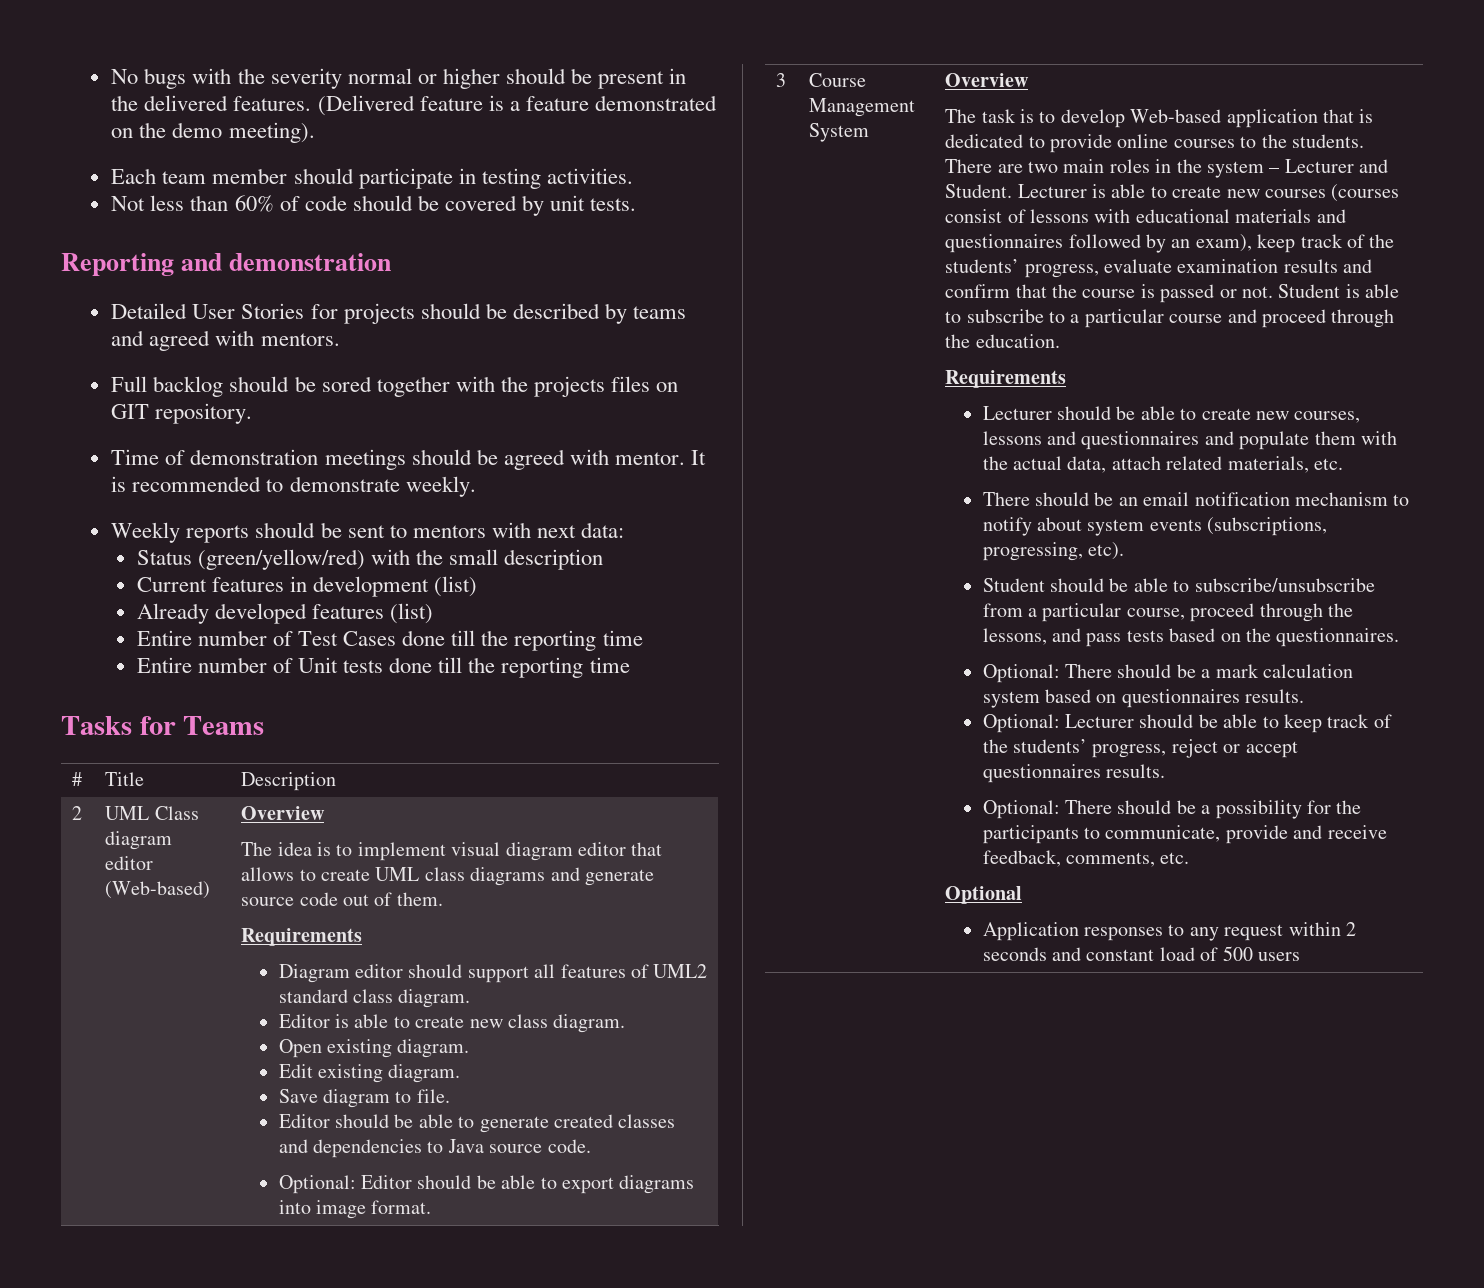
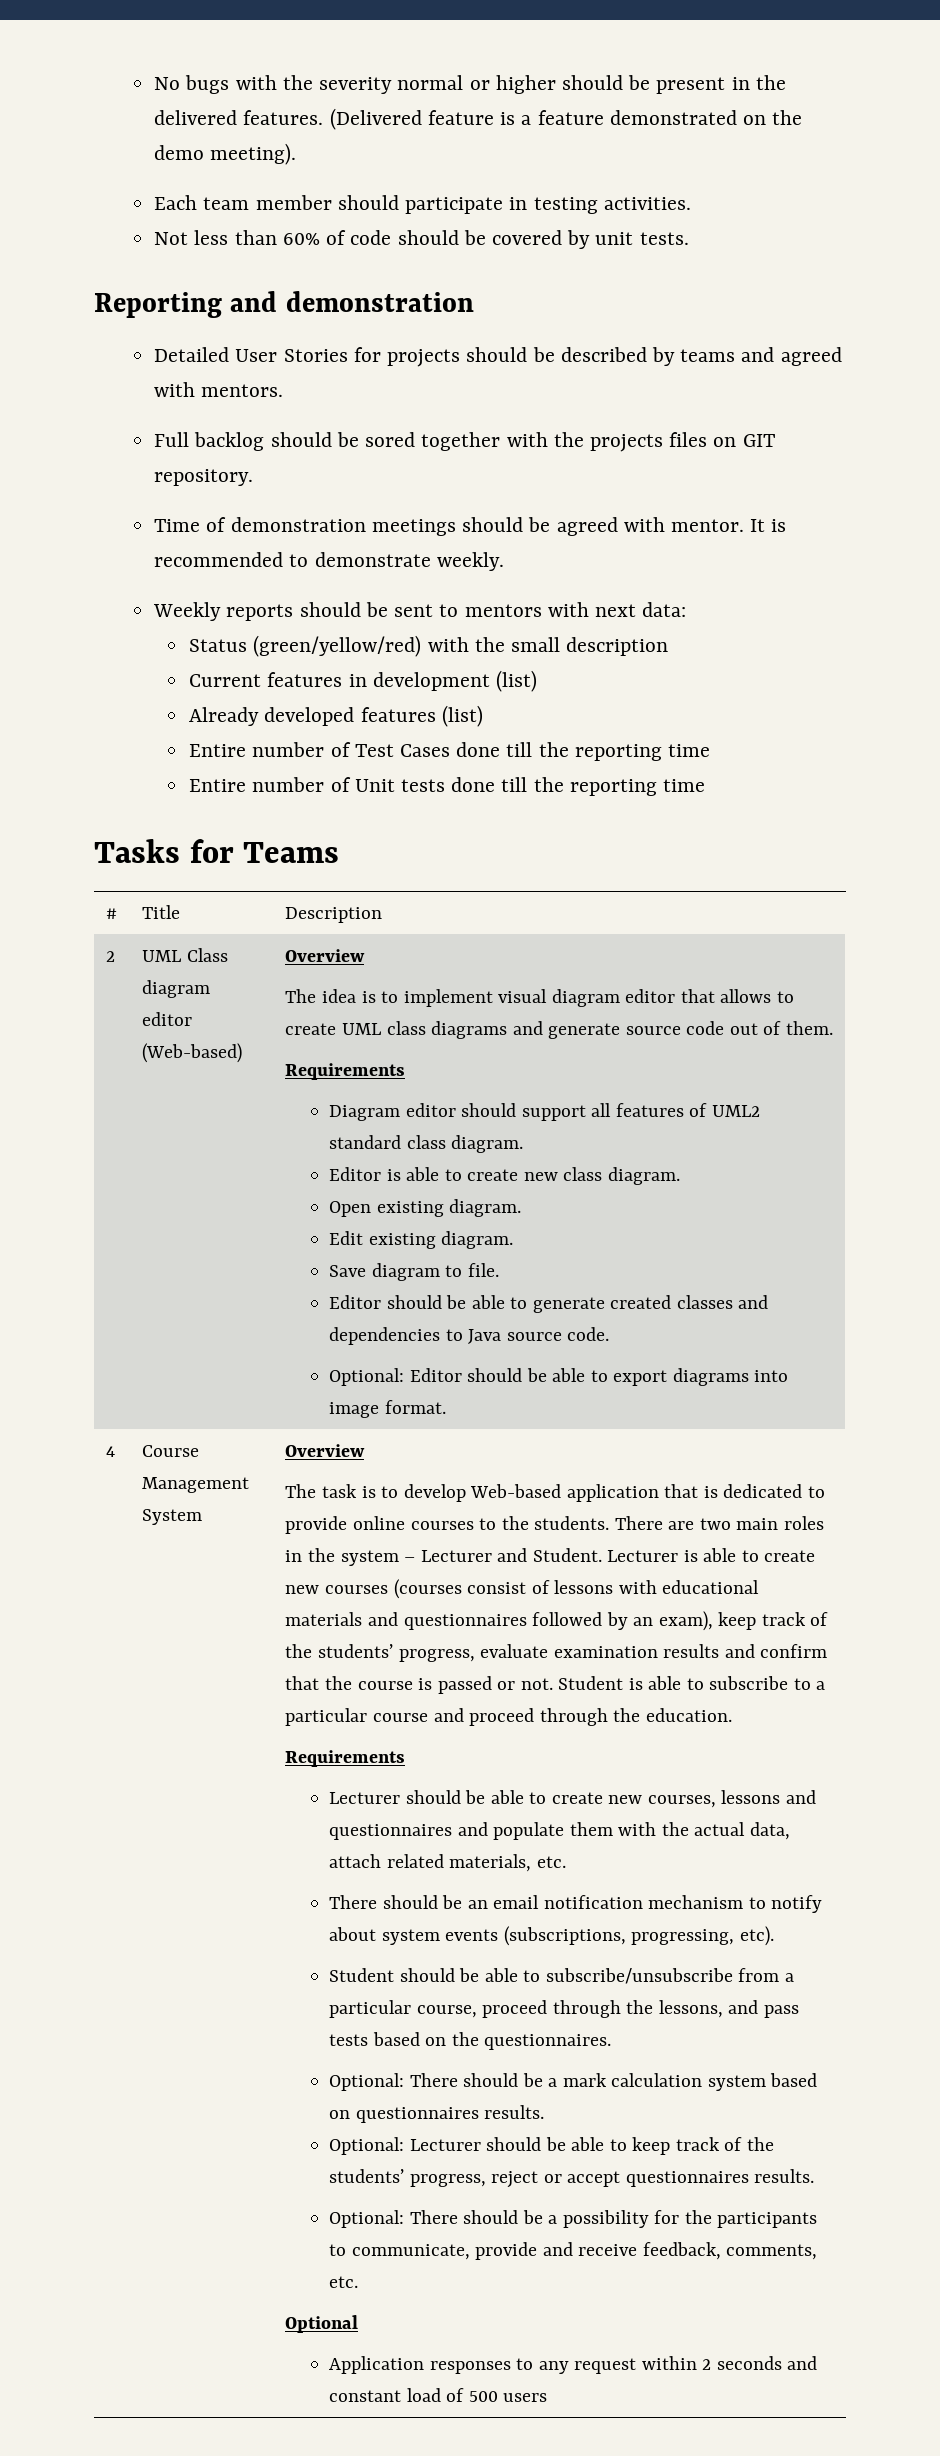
- 3
+ 4

